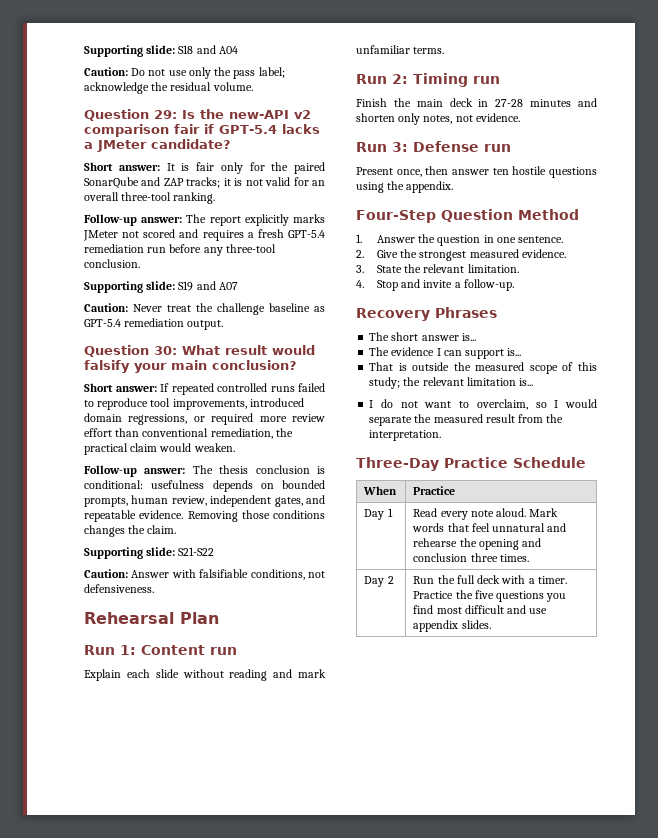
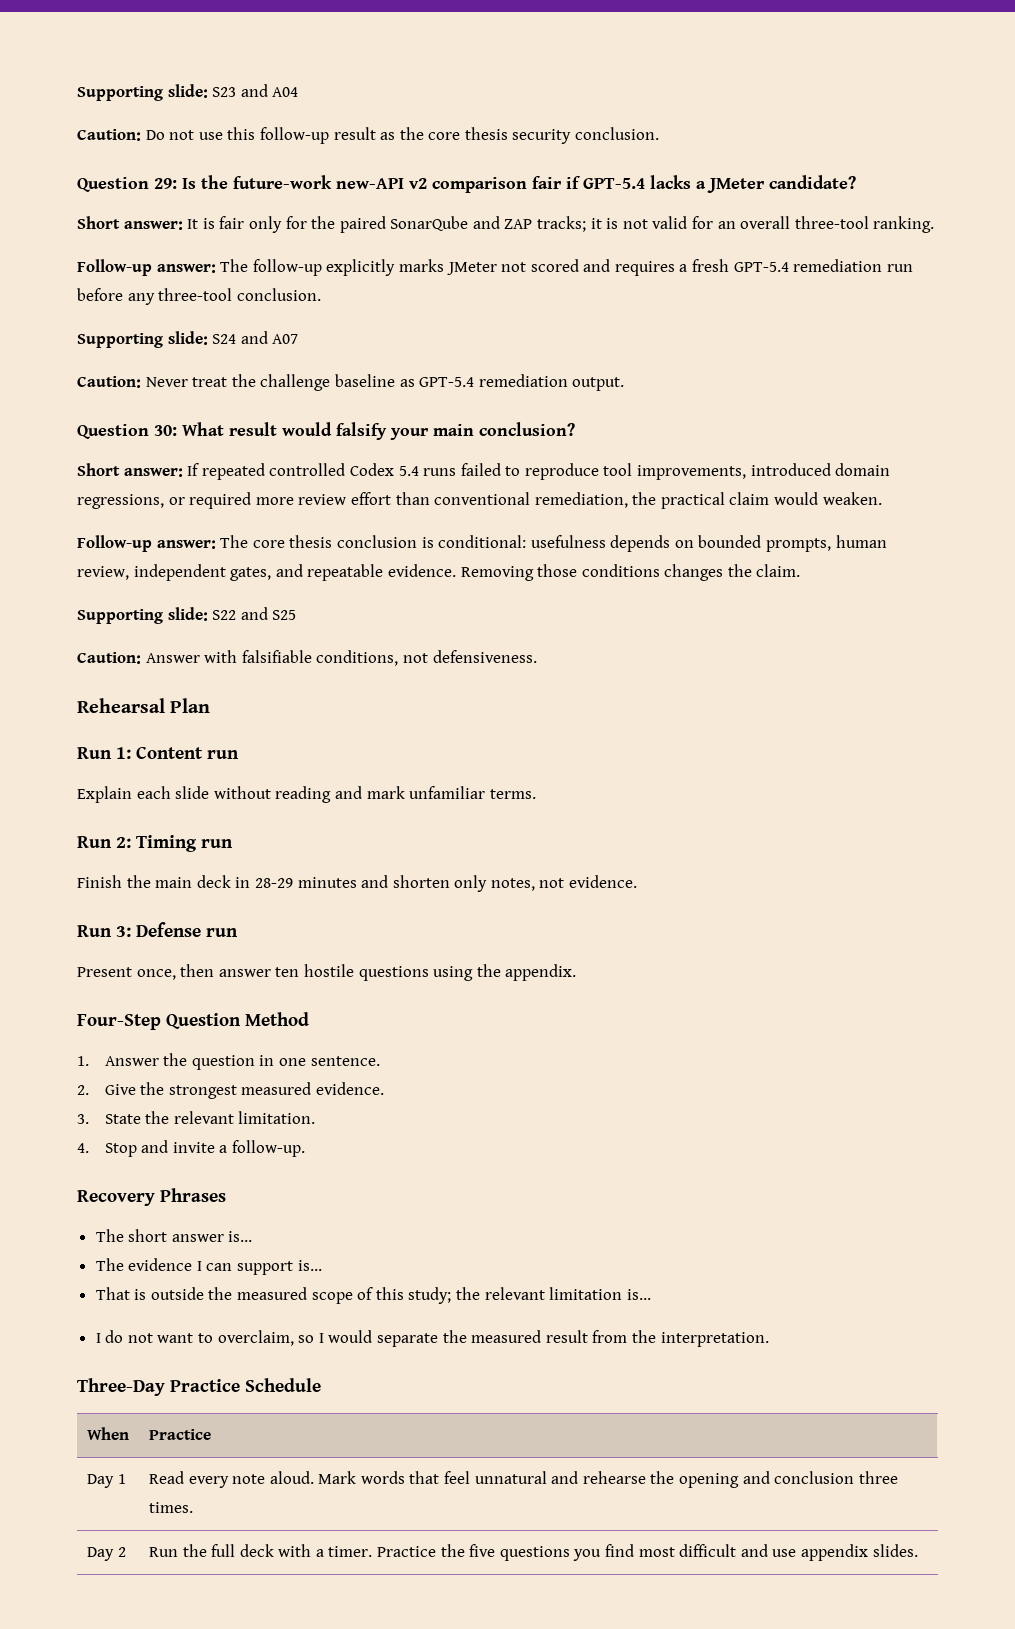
- Supporting slide: S18 and A04
+ Supporting slide: S23 and A04
- Caution: Do not use only the pass label; acknowledge the residual volume.
+ Caution: Do not use this follow-up result as the core thesis security conclusion.
- Question 29: Is the new-API v2 comparison fair if GPT-5.4 lacks a JMeter candidate?
+ Question 29: Is the future-work new-API v2 comparison fair if GPT-5.4 lacks a JMeter candidate?
- Follow-up answer: The report explicitly marks JMeter not scored and requires a fresh GPT-5.4 remediation run before any three-tool conclusion.
+ Follow-up answer: The follow-up explicitly marks JMeter not scored and requires a fresh GPT-5.4 remediation run before any three-tool conclusion.
- Supporting slide: S19 and A07
+ Supporting slide: S24 and A07
- Short answer: If repeated controlled runs failed to reproduce tool improvements, introduced domain regressions, or required more review effort than conventional remediation, the practical claim would weaken.
+ Short answer: If repeated controlled Codex 5.4 runs failed to reproduce tool improvements, introduced domain regressions, or required more review effort than conventional remediation, the practical claim would weaken.
- Follow-up answer: The thesis conclusion is conditional: usefulness depends on bounded prompts, human review, independent gates, and repeatable evidence.
+ Follow-up answer: The core thesis conclusion is conditional: usefulness depends on bounded prompts, human review, independent gates, and repeatable evidence.
- Supporting slide: S21-S22
+ Supporting slide: S22 and S25
- Finish the main deck in 27-28 minutes and shorten only notes, not evidence.
+ Finish the main deck in 28-29 minutes and shorten only notes, not evidence.

